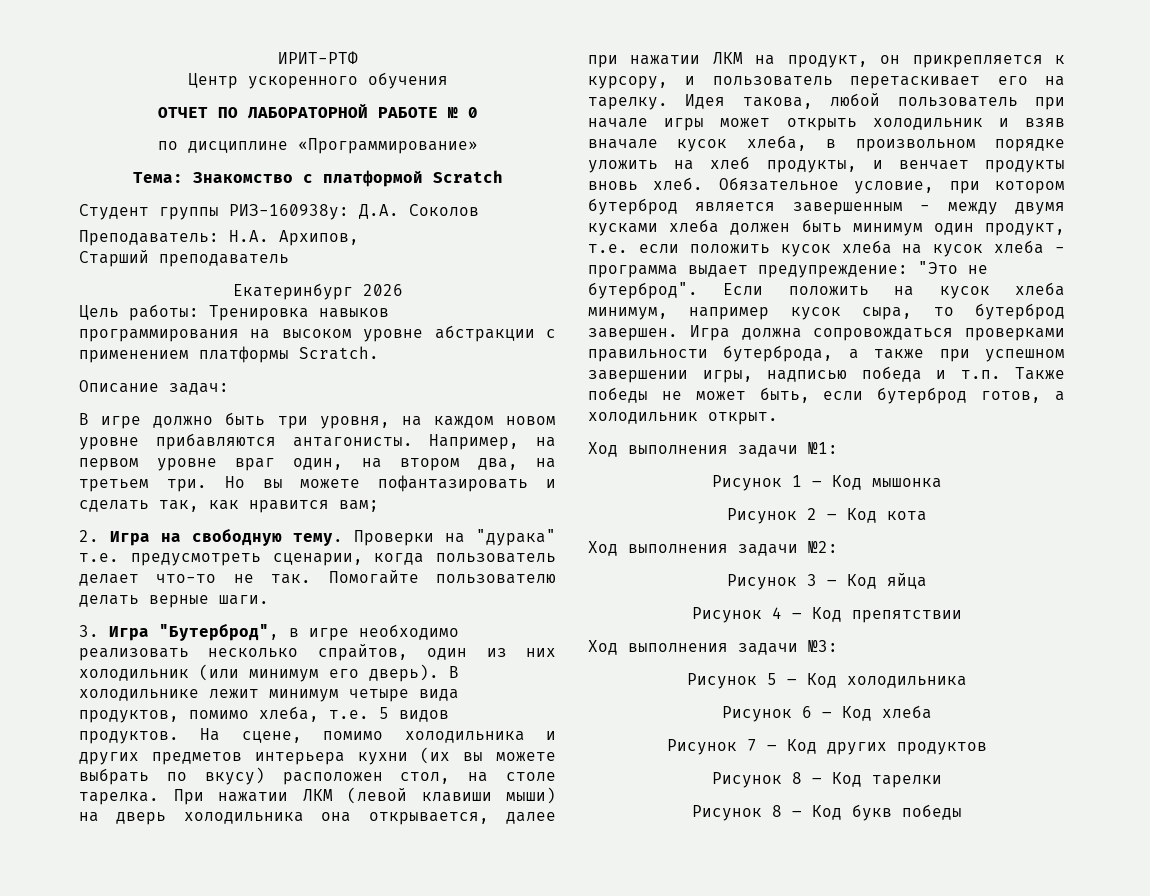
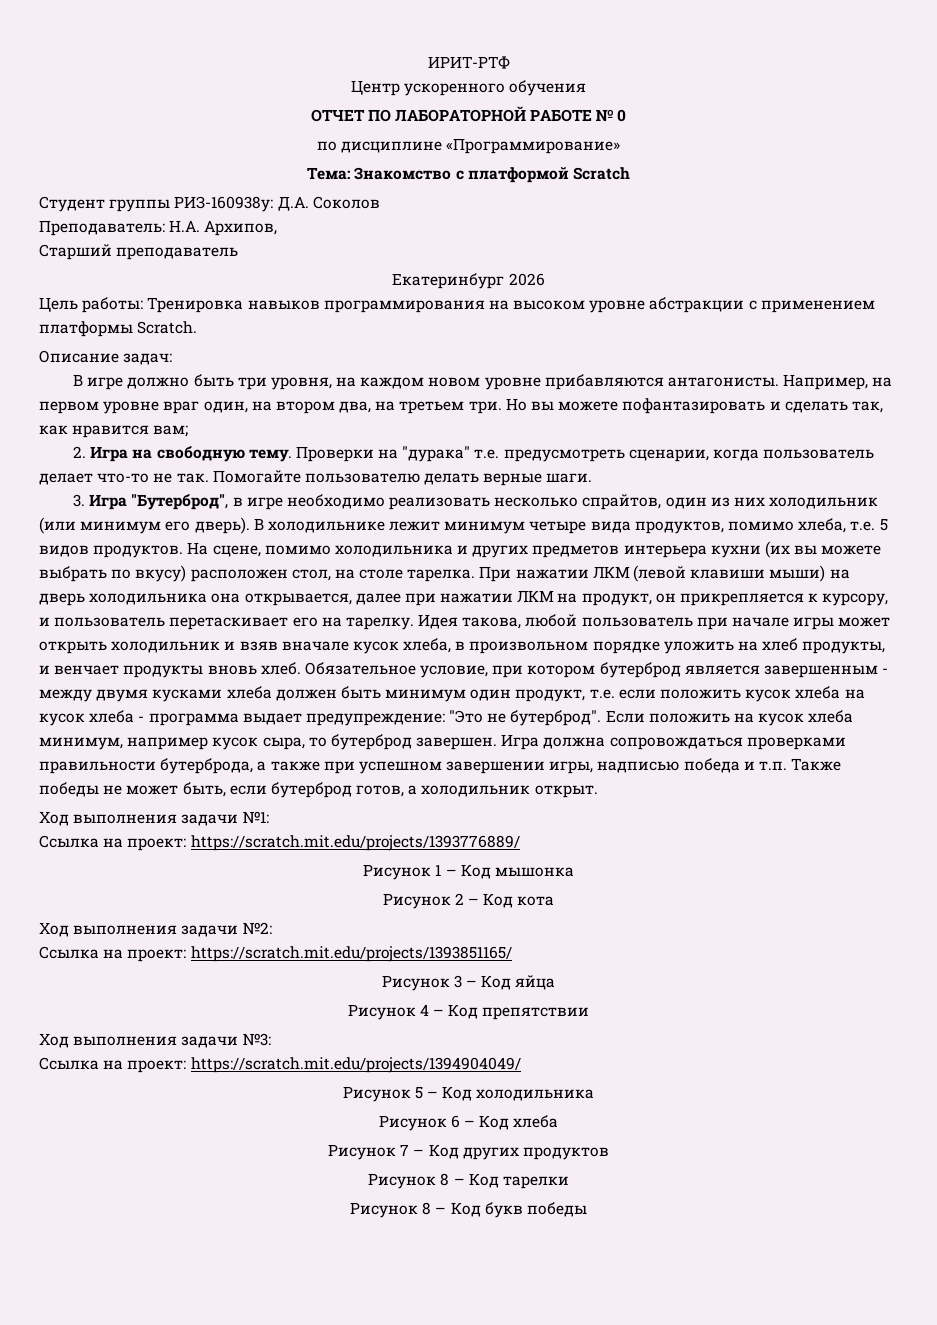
+ Ссылка на проект: https://scratch.mit.edu/projects/1393776889/
+ Ссылка на проект: https://scratch.mit.edu/projects/1393851165/
+ Ссылка на проект: https://scratch.mit.edu/projects/1394904049/

